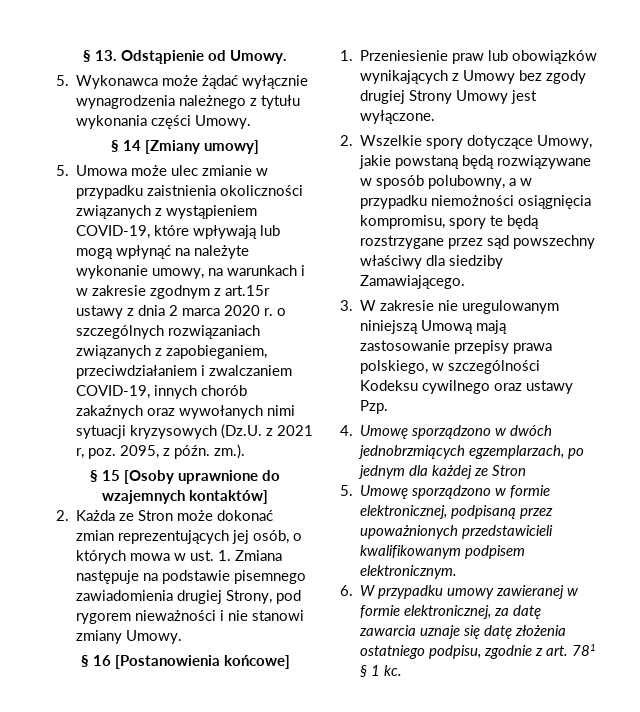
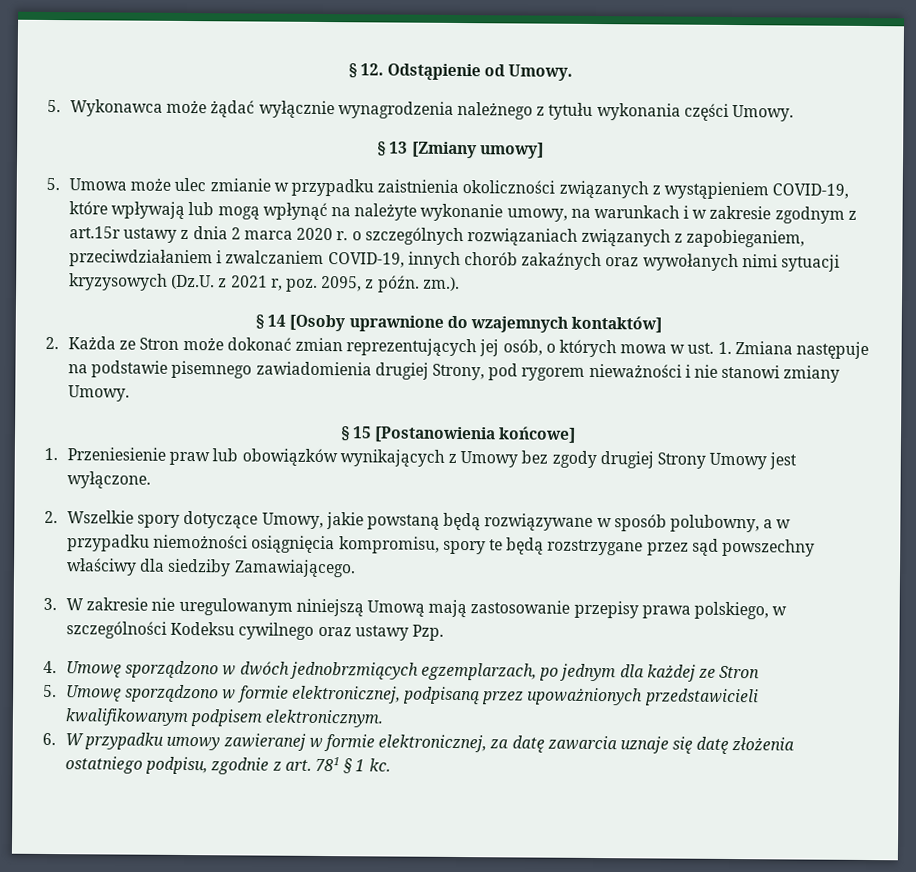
- § 13. Odstąpienie od Umowy.
+ § 12. Odstąpienie od Umowy.
- § 14 [Zmiany umowy]
+ § 13 [Zmiany umowy]
- § 15 [Osoby uprawnione do wzajemnych kontaktów]
+ § 14 [Osoby uprawnione do wzajemnych kontaktów]
- § 16 [Postanowienia końcowe]
+ § 15 [Postanowienia końcowe]

